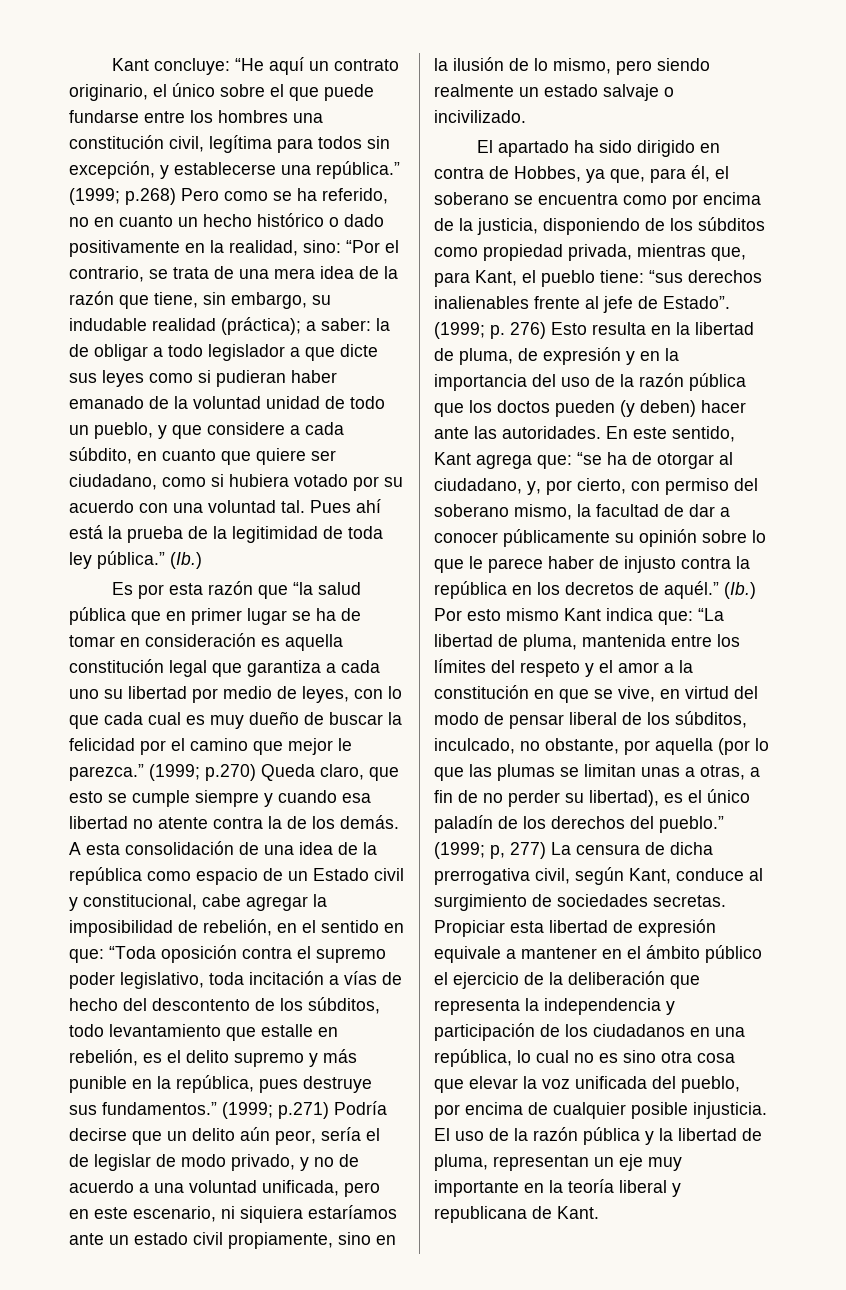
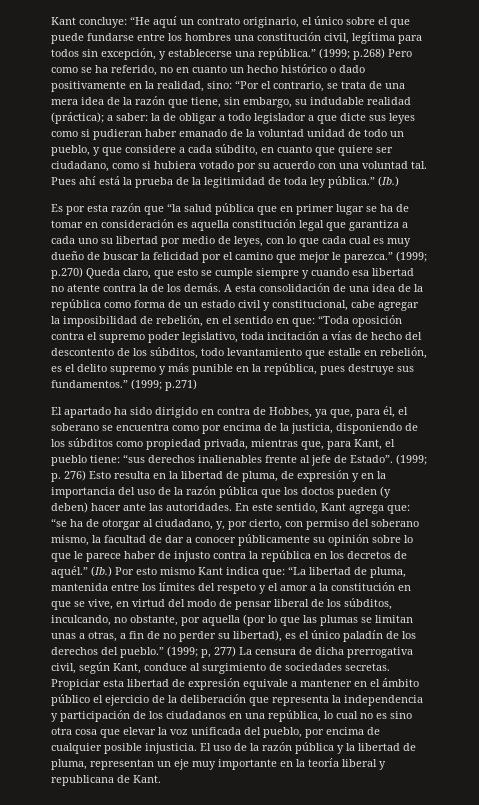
- A esta consolidación de una idea de la república como espacio de un Estado civil y constitucional, cabe agregar la imposibilidad de rebelión, en el sentido en que:
+ A esta consolidación de una idea de la república como forma de un estado civil y constitucional, cabe agregar la imposibilidad de rebelión, en el sentido en que:
- (1999; p.271) Podría decirse que un delito aún peor, sería el de legislar de modo privado, y no de acuerdo a una voluntad unificada, pero en este escenario, ni siquiera estaríamos ante un estado civil propiamente, sino en la ilusión de lo mismo, pero siendo realmente un estado salvaje o incivilizado.
+ (1999; p.271)
- “La libertad de pluma, mantenida entre los límites del respeto y el amor a la constitución en que se vive, en virtud del modo de pensar liberal de los súbditos, inculcado, no obstante, por aquella (por lo que las plumas se limitan unas a otras, a fin de no perder su libertad), es el único paladín de los derechos del pueblo.”
+ “La libertad de pluma, mantenida entre los límites del respeto y el amor a la constitución en que se vive, en virtud del modo de pensar liberal de los súbditos, inculcando, no obstante, por aquella (por lo que las plumas se limitan unas a otras, a fin de no perder su libertad), es el único paladín de los derechos del pueblo.”

